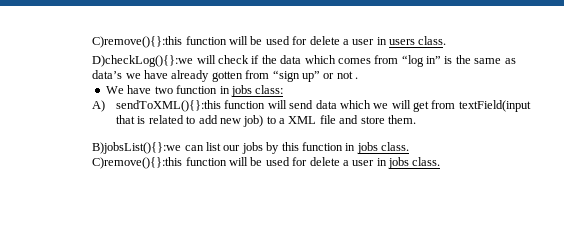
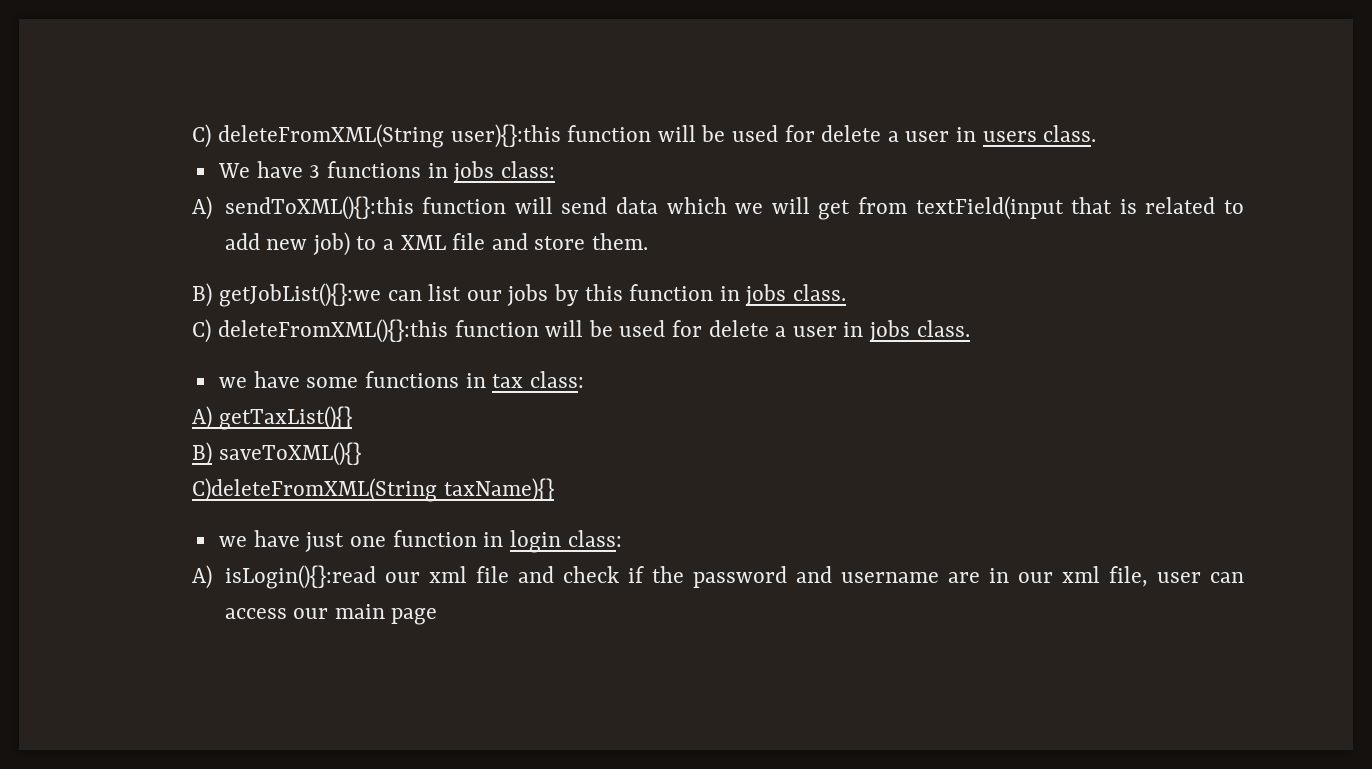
- C)remove(){}:this function will be used for delete a user in users class.
+ C) deleteFromXML(String user){}:this function will be used for delete a user in users class.
- D)checkLog(){}:we will check if the data which comes from “log in” is the same as data’s we have already gotten from “sign up” or not .
- We have two function in jobs class:
+ We have 3 functions in jobs class:
- B)jobsList(){}:we can list our jobs by this function in jobs class.
+ B) getJobList(){}:we can list our jobs by this function in jobs class.
- C)remove(){}:this function will be used for delete a user in jobs class.
+ C) deleteFromXML(){}:this function will be used for delete a user in jobs class.
+ we have some functions in tax class:
+ A) getTaxList(){}
+ B) saveToXML(){}
+ C)deleteFromXML(String taxName){}
+ we have just one function in login class:
+ A) isLogin(){}:read our xml file and check if the password and username are in our xml file, user can access our main page

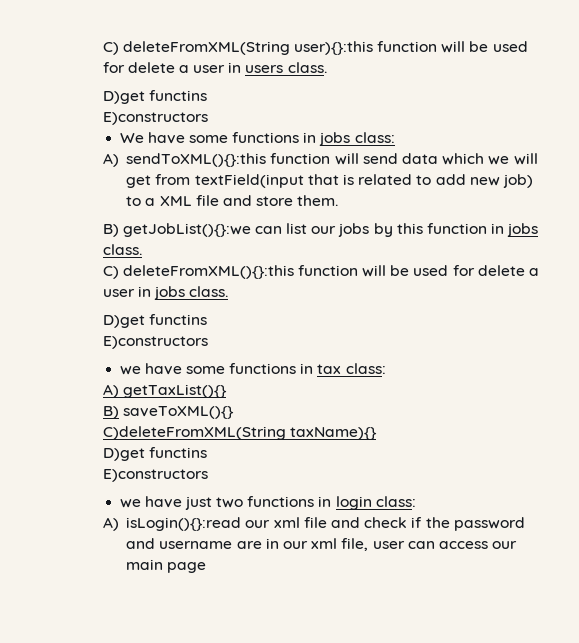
  C) deleteFromXML(String user){}:this function will be used for delete a user in users class.
+ D)get functins
+ E)constructors
- We have 3 functions in jobs class:
+ We have some functions in jobs class:
  C) deleteFromXML(){}:this function will be used for delete a user in jobs class.
+ D)get functins
+ E)constructors
  C)deleteFromXML(String taxName){}
+ D)get functins
+ E)constructors
- we have just one function in login class:
+ we have just two functions in login class:

